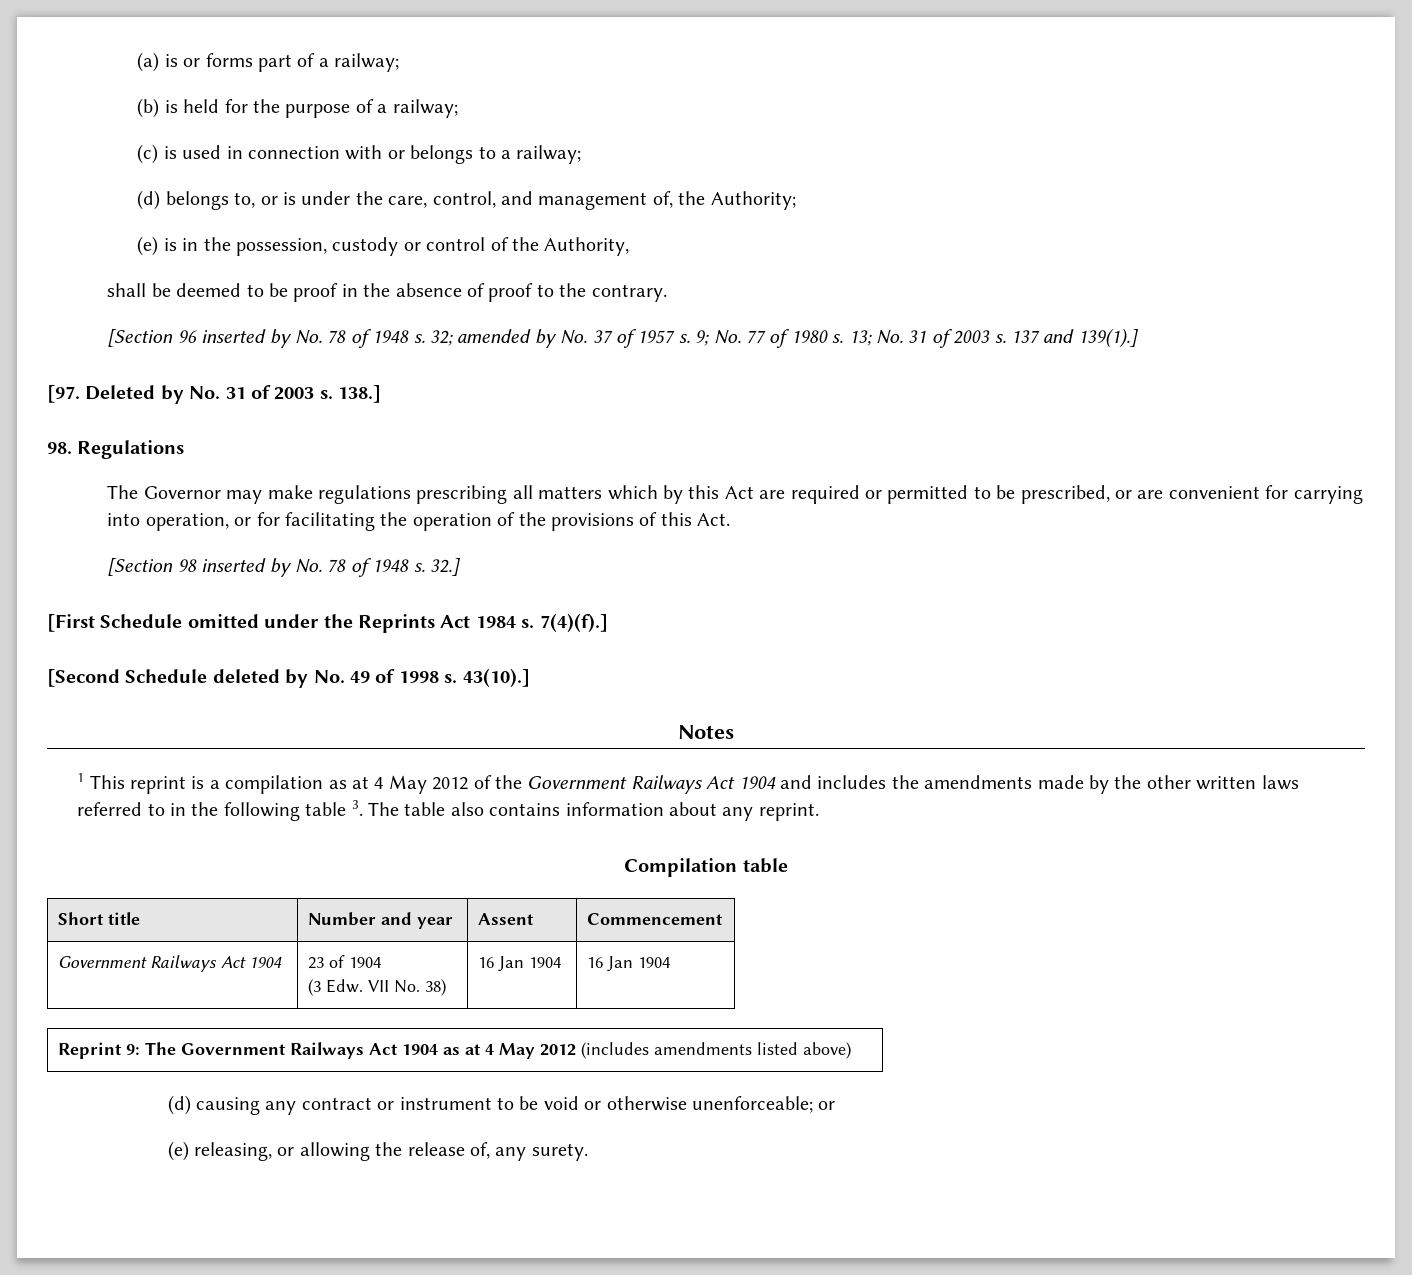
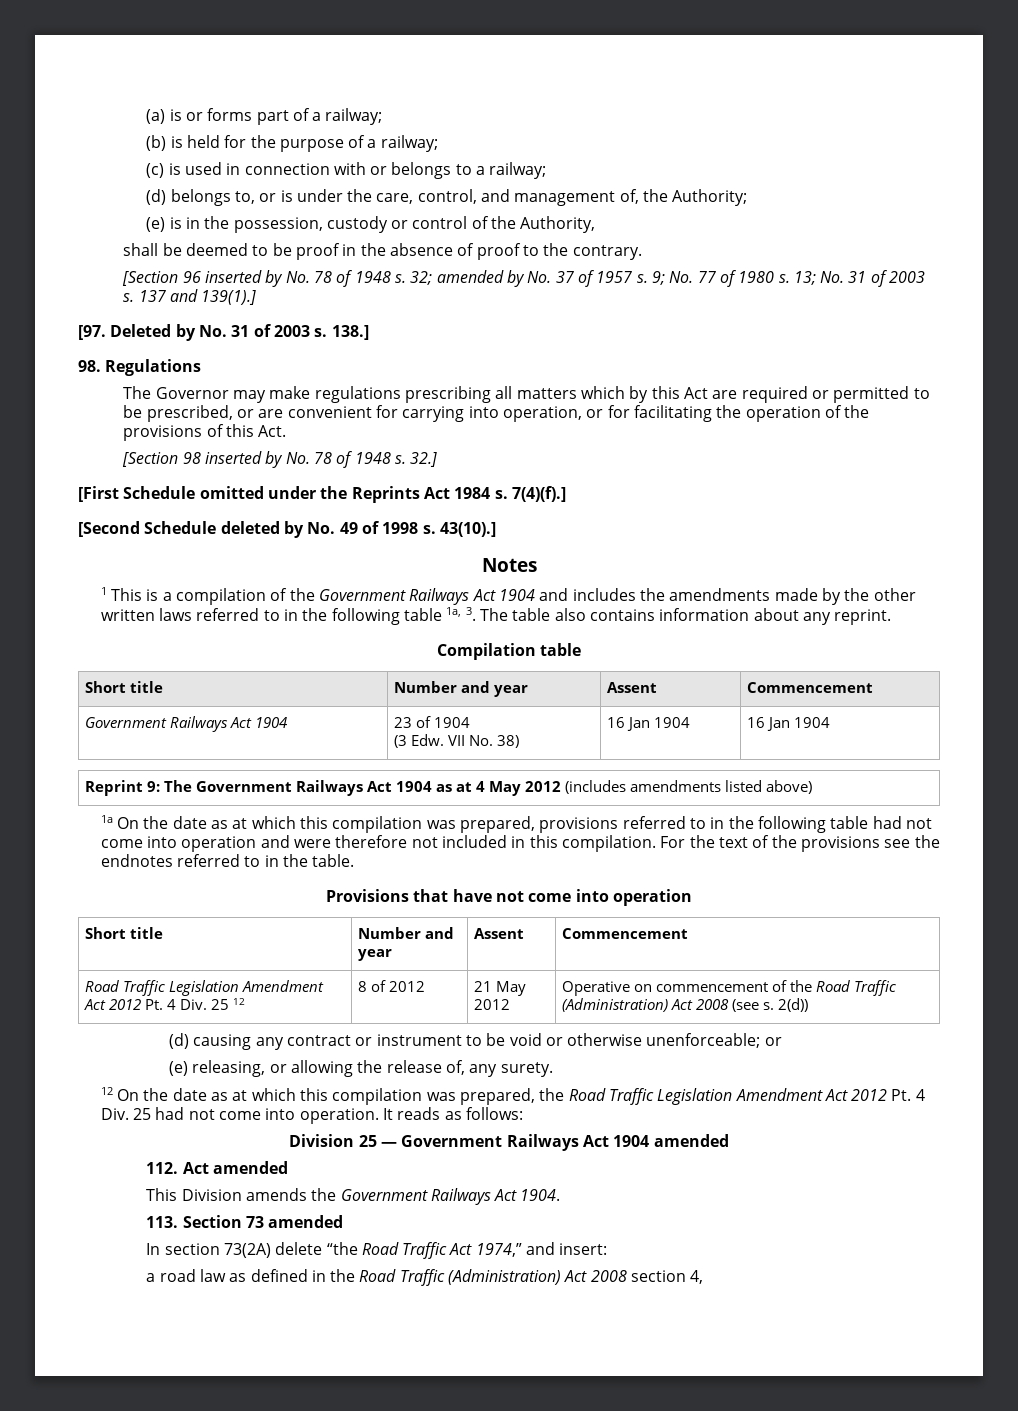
- 1 This reprint is a compilation as at 4 May 2012 of the Government Railways Act 1904 and includes the amendments made by the other written laws referred to in the following table 3. The table also contains information about any reprint.
+ 1 This is a compilation of the Government Railways Act 1904 and includes the amendments made by the other written laws referred to in the following table 1a, 3. The table also contains information about any reprint.
+ 1a On the date as at which this compilation was prepared, provisions referred to in the following table had not come into operation and were therefore not included in this compilation. For the text of the provisions see the endnotes referred to in the table.
+ Provisions that have not come into operation
+ Short title | Number and year | Assent | Commencement
+ Road Traffic Legislation Amendment Act 2012 Pt. 4 Div. 25 12 | 8 of 2012 | 21 May 2012 | Operative on commencement of the Road Traffic (Administration) Act 2008 (see s. 2(d))
+ 12 On the date as at which this compilation was prepared, the Road Traffic Legislation Amendment Act 2012 Pt. 4 Div. 25 had not come into operation. It reads as follows:
+ Division 25 — Government Railways Act 1904 amended
+ 112. Act amended
+ This Division amends the Government Railways Act 1904.
+ 113. Section 73 amended
+ In section 73(2A) delete “the Road Traffic Act 1974,” and insert:
+ a road law as defined in the Road Traffic (Administration) Act 2008 section 4,

